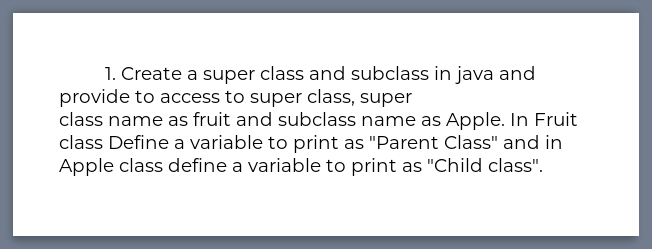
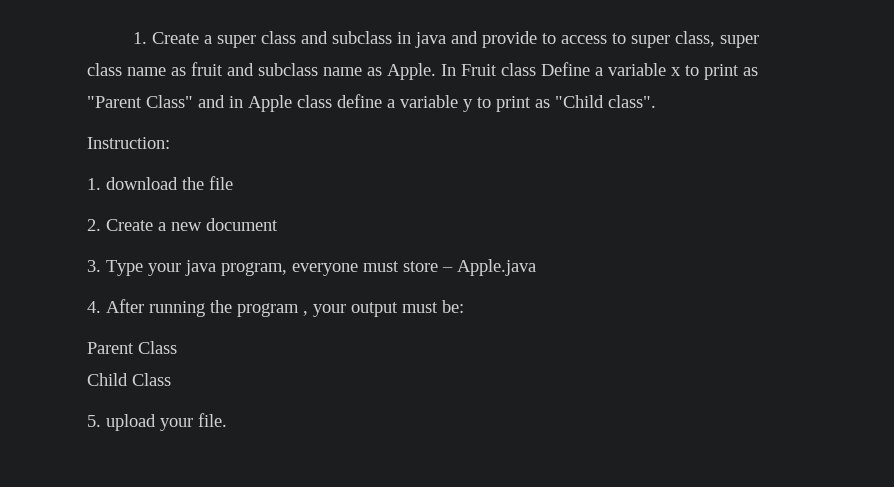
- In Fruit class Define a variable to print as "Parent Class" and in Apple class define a variable to print as "Child class".
+ In Fruit class Define a variable x to print as "Parent Class" and in Apple class define a variable y to print as "Child class".
+ Instruction:
+ 1. download the file
+ 2. Create a new document
+ 3. Type your java program, everyone must store – Apple.java
+ 4. After running the program , your output must be:
+ Parent Class
+ Child Class
+ 5. upload your file.

